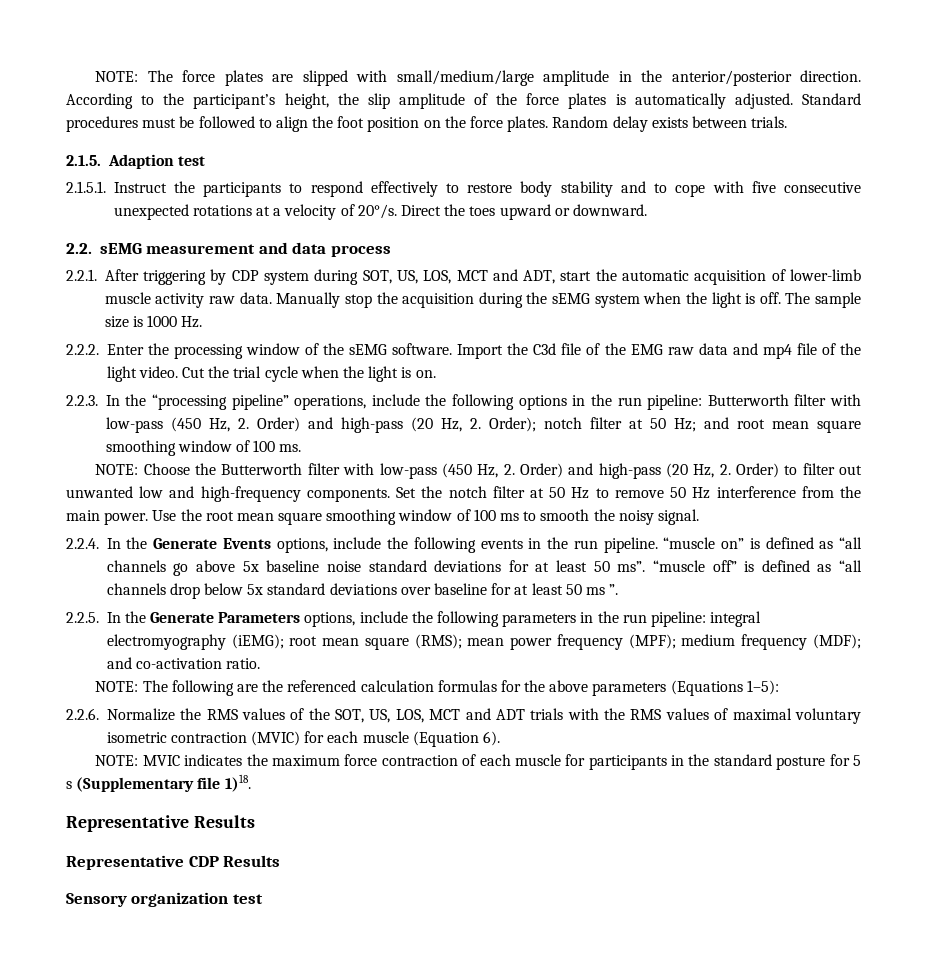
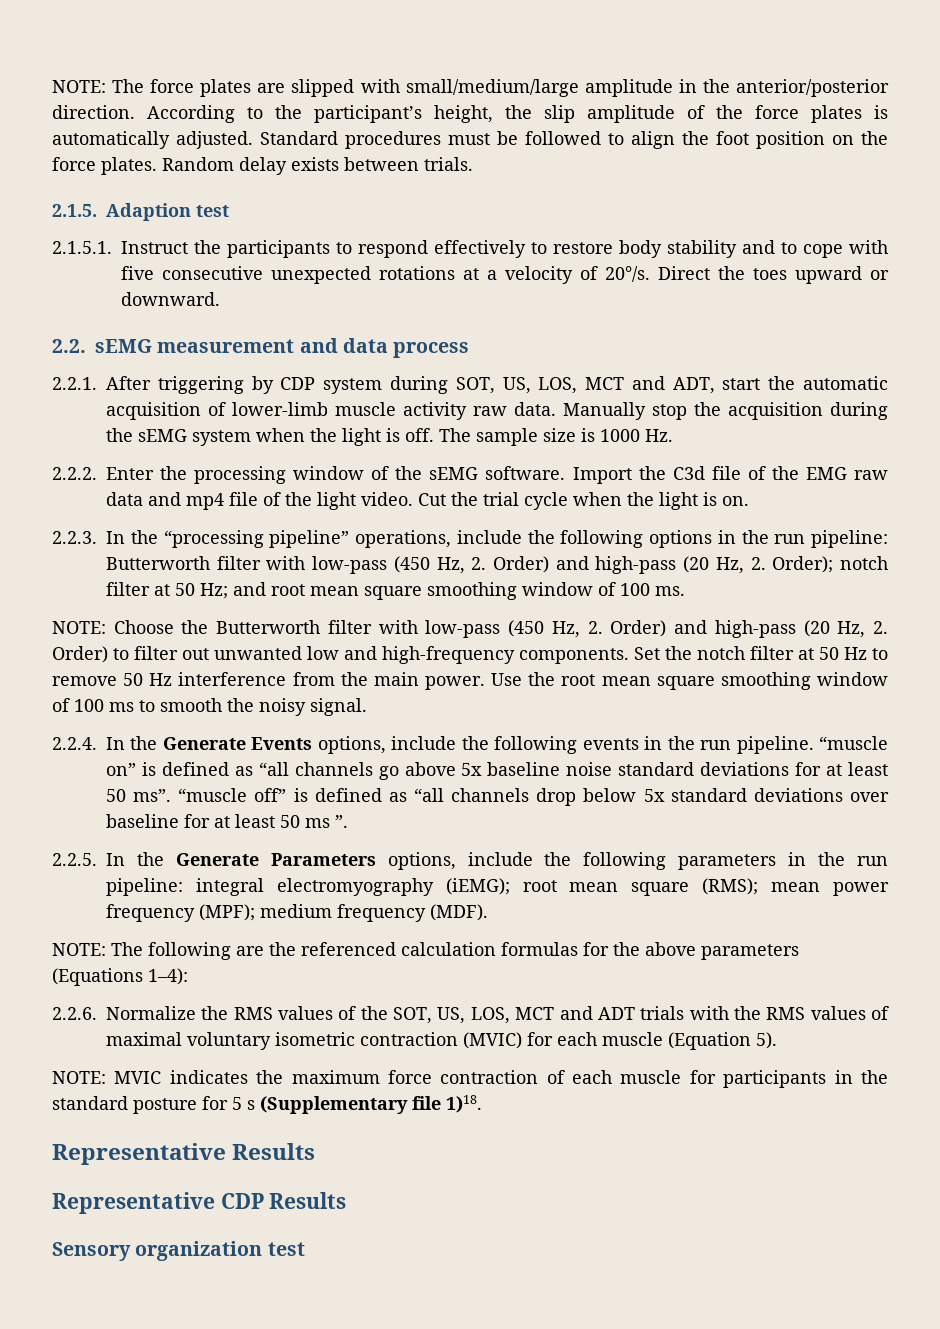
- 2.2.5. In the Generate Parameters options, include the following parameters in the run pipeline: integral electromyography (iEMG); root mean square (RMS); mean power frequency (MPF); medium frequency (MDF); and co-activation ratio.
+ 2.2.5. In the Generate Parameters options, include the following parameters in the run pipeline: integral electromyography (iEMG); root mean square (RMS); mean power frequency (MPF); medium frequency (MDF).
- NOTE: The following are the referenced calculation formulas for the above parameters (Equations 1–5):
+ NOTE: The following are the referenced calculation formulas for the above parameters (Equations 1–4):
- 2.2.6. Normalize the RMS values of the SOT, US, LOS, MCT and ADT trials with the RMS values of maximal voluntary isometric contraction (MVIC) for each muscle (Equation 6).
+ 2.2.6. Normalize the RMS values of the SOT, US, LOS, MCT and ADT trials with the RMS values of maximal voluntary isometric contraction (MVIC) for each muscle (Equation 5).

